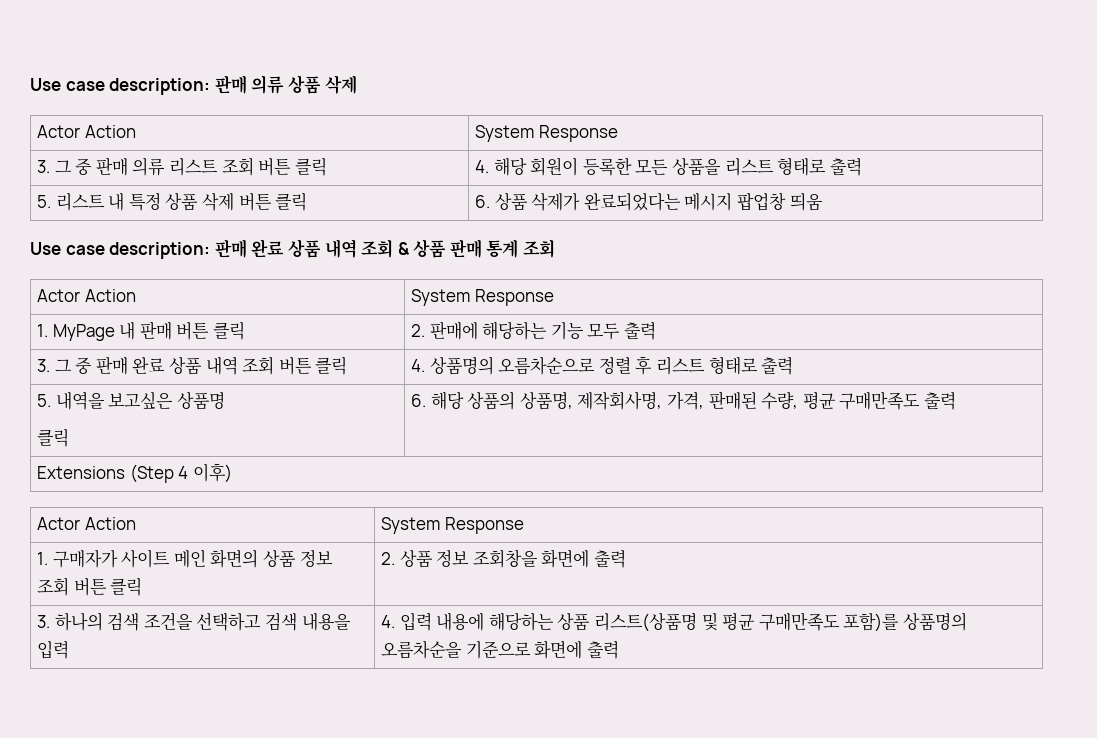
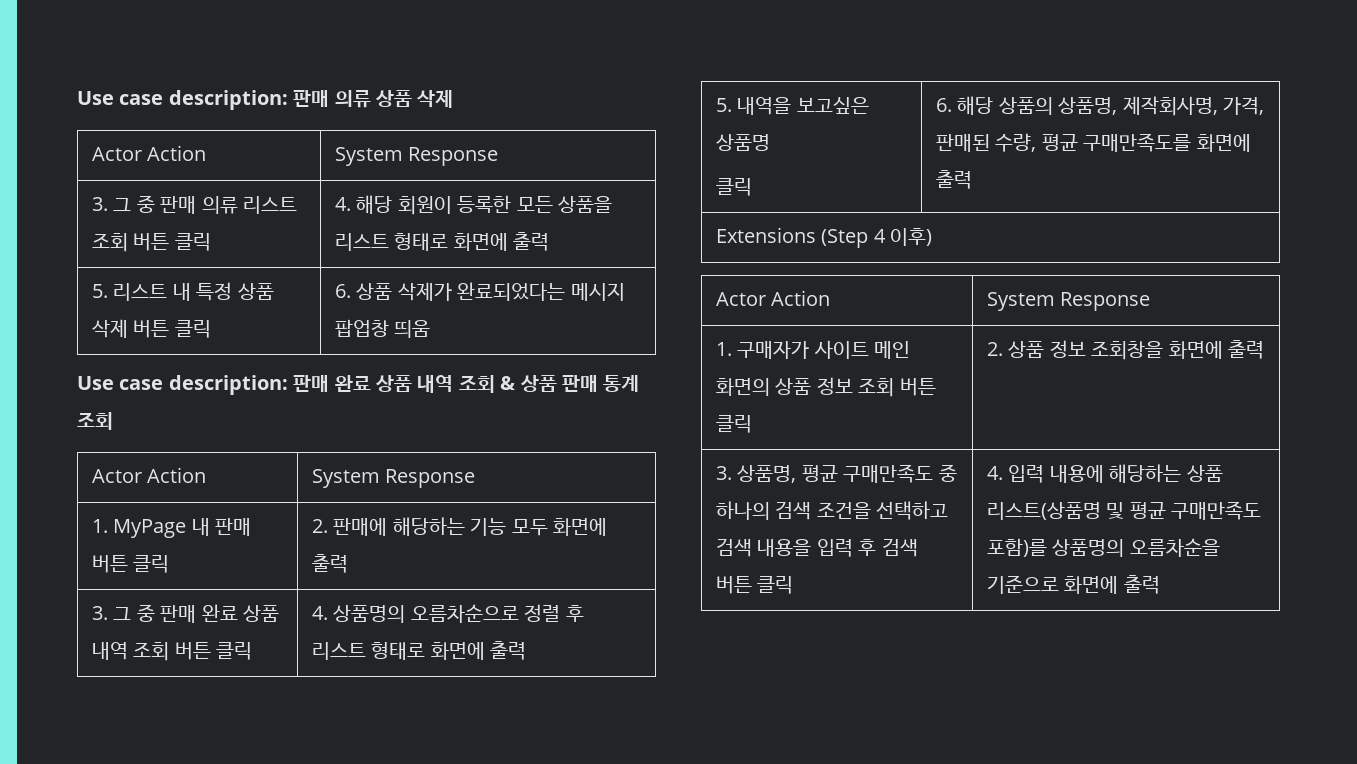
- 3. 그 중 판매 의류 리스트 조회 버튼 클릭 | 4. 해당 회원이 등록한 모든 상품을 리스트 형태로 출력
+ 3. 그 중 판매 의류 리스트 조회 버튼 클릭 | 4. 해당 회원이 등록한 모든 상품을 리스트 형태로 화면에 출력
- 1. MyPage 내 판매 버튼 클릭 | 2. 판매에 해당하는 기능 모두 출력
+ 1. MyPage 내 판매 버튼 클릭 | 2. 판매에 해당하는 기능 모두 화면에 출력
- 3. 그 중 판매 완료 상품 내역 조회 버튼 클릭 | 4. 상품명의 오름차순으로 정렬 후 리스트 형태로 출력
+ 3. 그 중 판매 완료 상품 내역 조회 버튼 클릭 | 4. 상품명의 오름차순으로 정렬 후 리스트 형태로 화면에 출력
  5. 내역을 보고싶은 상품명
- 클릭 | 6. 해당 상품의 상품명, 제작회사명, 가격, 판매된 수량, 평균 구매만족도 출력
+ 클릭 | 6. 해당 상품의 상품명, 제작회사명, 가격, 판매된 수량, 평균 구매만족도를 화면에 출력
- 3. 하나의 검색 조건을 선택하고 검색 내용을 입력 | 4. 입력 내용에 해당하는 상품 리스트(상품명 및 평균 구매만족도 포함)를 상품명의 오름차순을 기준으로 화면에 출력
+ 3. 상품명, 평균 구매만족도 중 하나의 검색 조건을 선택하고 검색 내용을 입력 후 검색 버튼 클릭 | 4. 입력 내용에 해당하는 상품 리스트(상품명 및 평균 구매만족도 포함)를 상품명의 오름차순을 기준으로 화면에 출력

